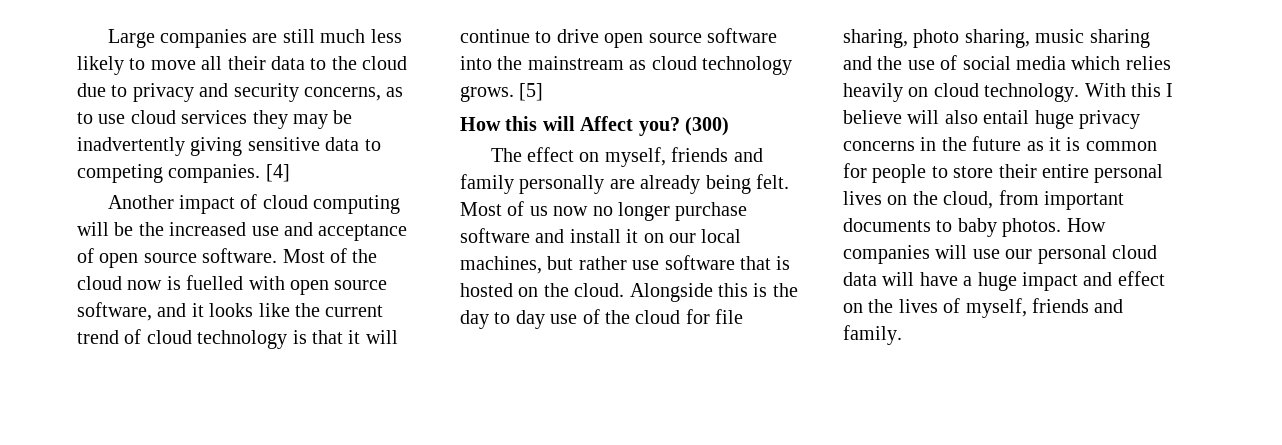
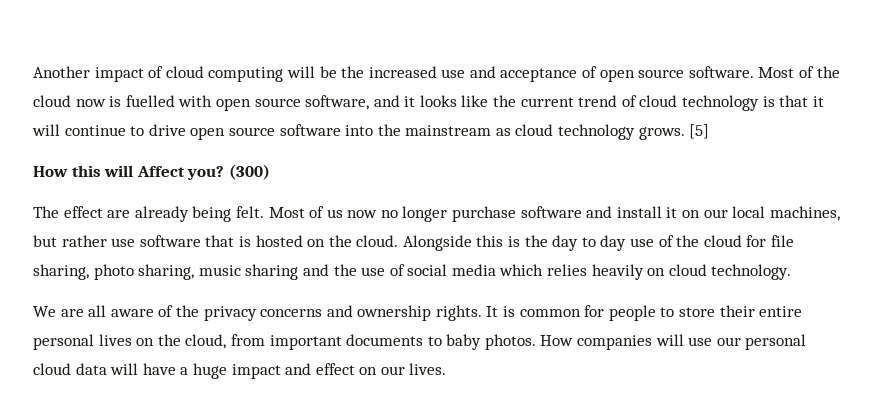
- Large companies are still much less likely to move all their data to the cloud due to privacy and security concerns, as to use cloud services they may be inadvertently giving sensitive data to competing companies. [4]
- The effect on myself, friends and family personally are already being felt.
+ The effect are already being felt.
- Alongside this is the day to day use of the cloud for file sharing, photo sharing, music sharing and the use of social media which relies heavily on cloud technology. With this I believe will also entail huge privacy concerns in the future as it is common for people to store their entire personal lives on the cloud, from important documents to baby photos.
+ Alongside this is the day to day use of the cloud for file sharing, photo sharing, music sharing and the use of social media which relies heavily on cloud technology.
+ We are all aware of the privacy concerns and ownership rights. It is common for people to store their entire personal lives on the cloud, from important documents to baby photos.
- How companies will use our personal cloud data will have a huge impact and effect on the lives of myself, friends and family.
+ How companies will use our personal cloud data will have a huge impact and effect on our lives.

